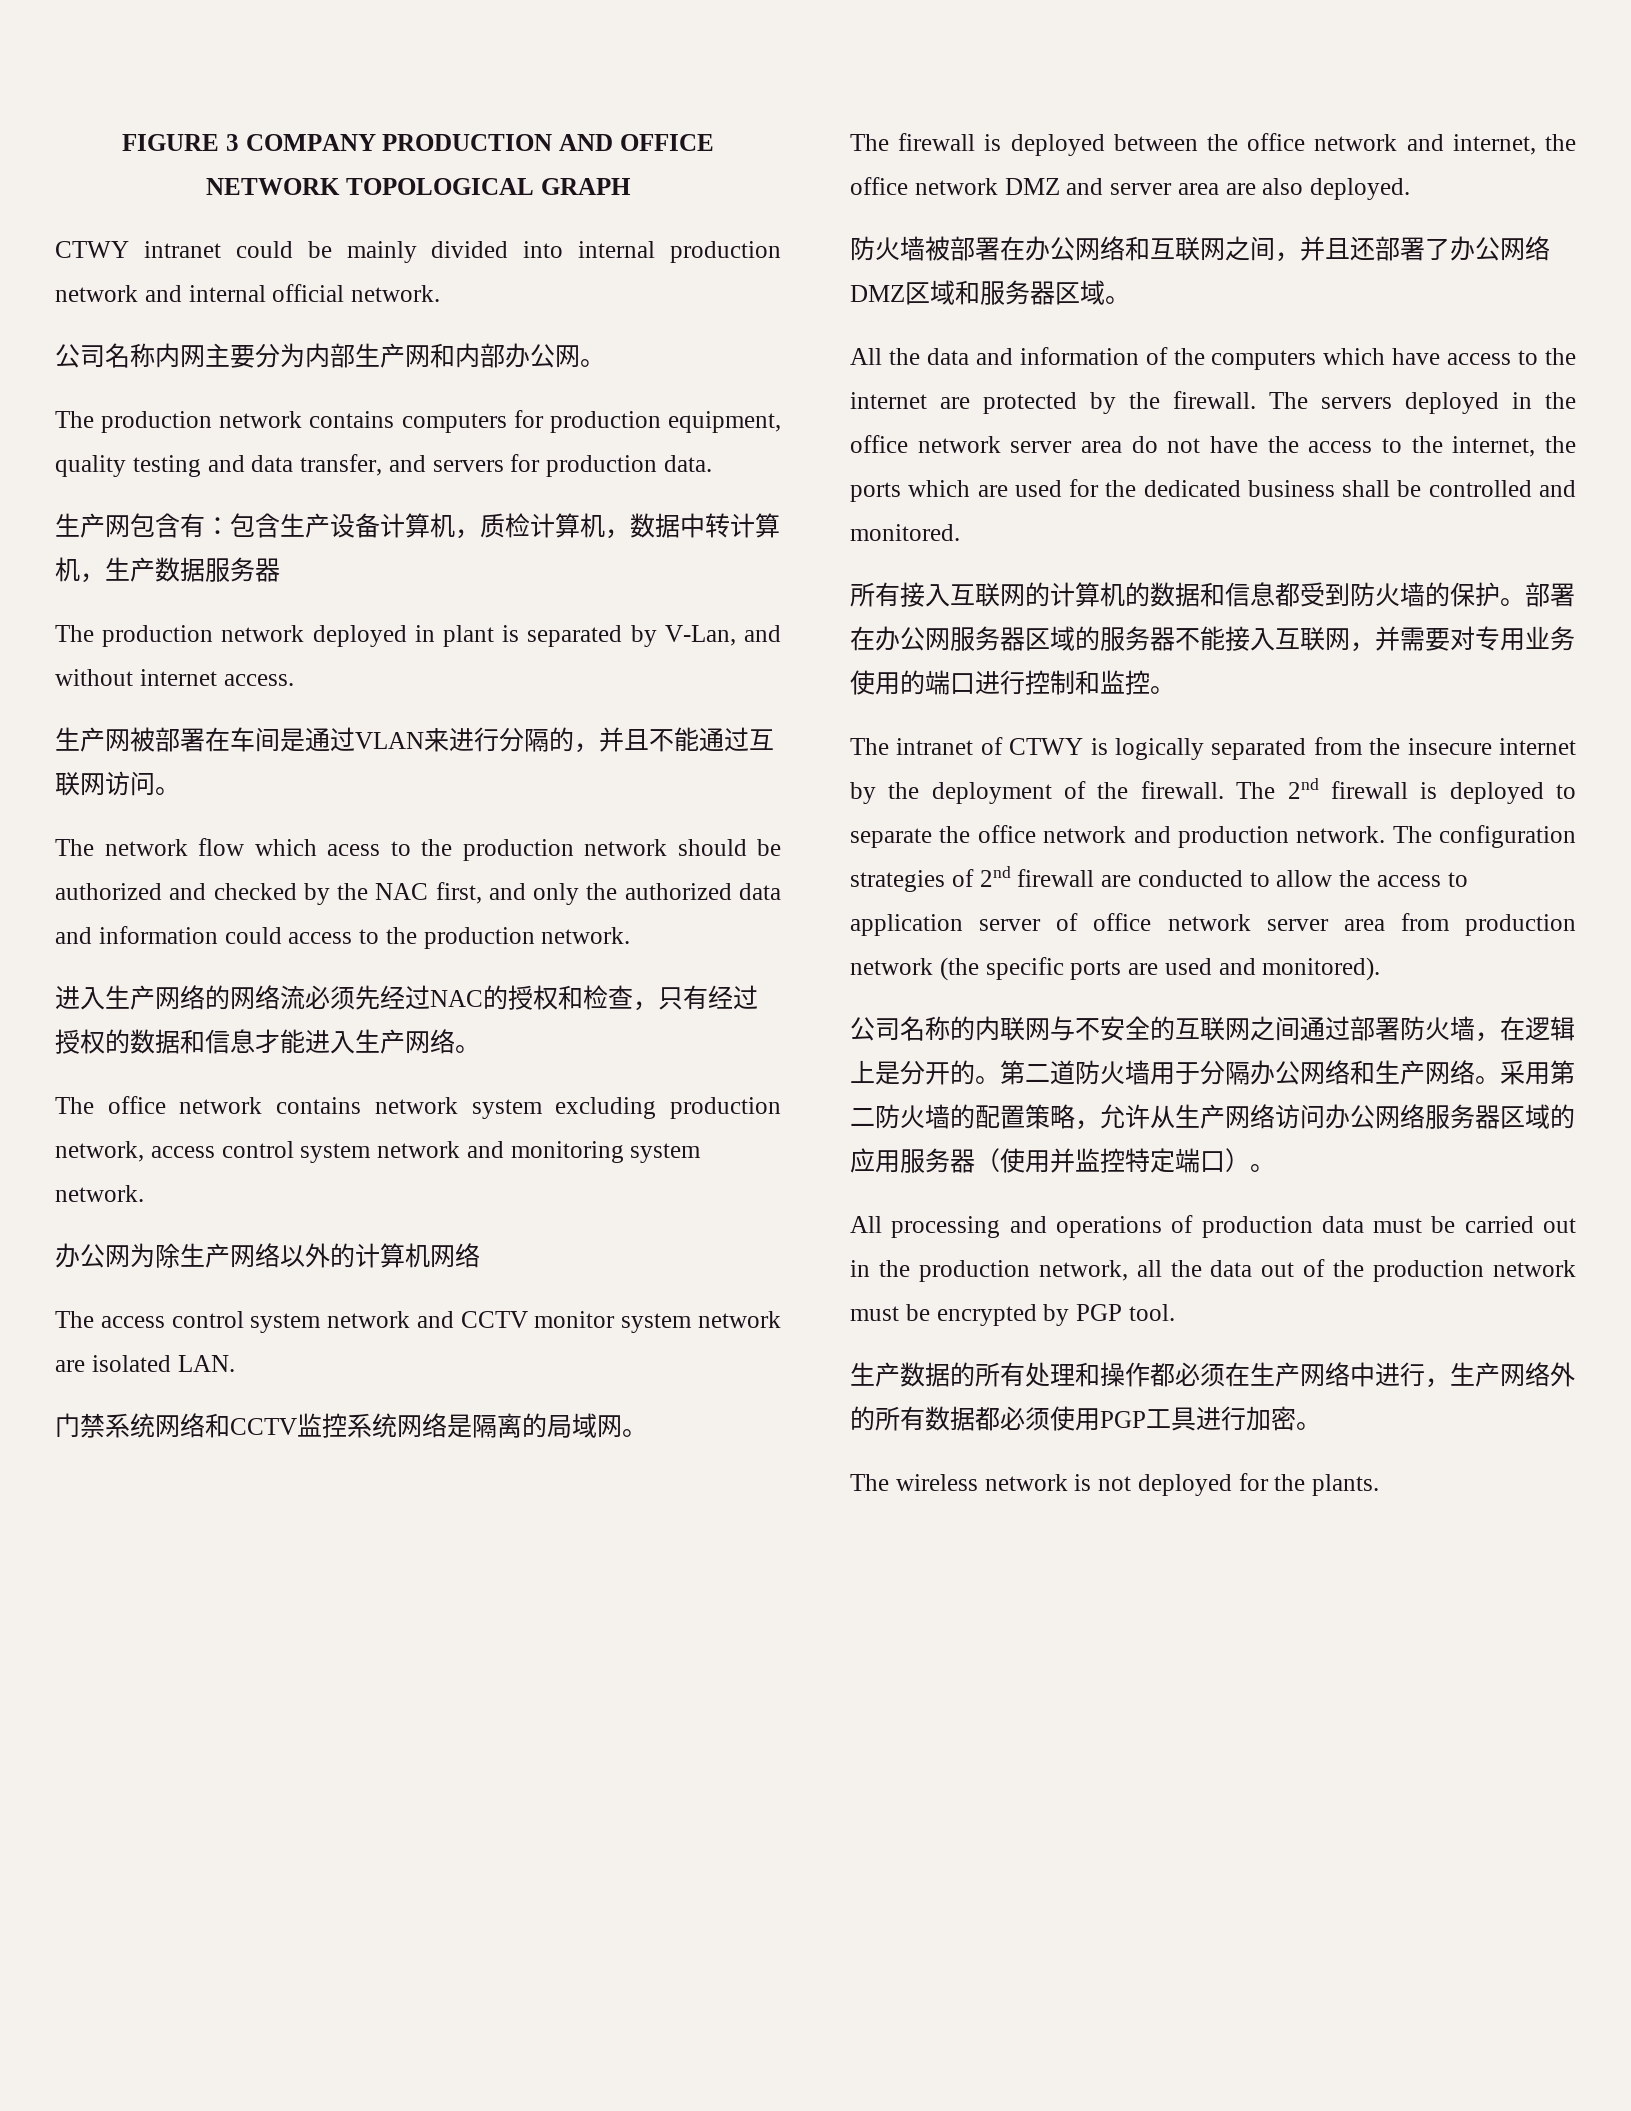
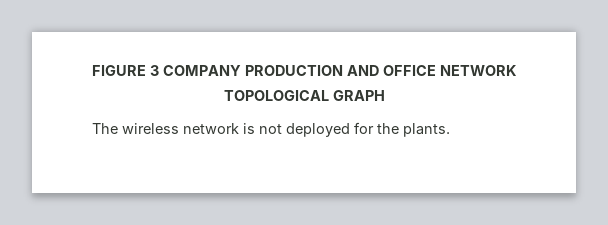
- CTWY intranet could be mainly divided into internal production network and internal official network.
- 公司名称内网主要分为内部生产网和内部办公网。
- The production network contains computers for production equipment, quality testing and data transfer, and servers for production data.
- 生产网包含有：包含生产设备计算机，质检计算机，数据中转计算机，生产数据服务器
- The production network deployed in plant is separated by V-Lan, and without internet access.
- 生产网被部署在车间是通过VLAN来进行分隔的，并且不能通过互联网访问。
- The network flow which acess to the production network should be authorized and checked by the NAC first, and only the authorized data and information could access to the production network.
- 进入生产网络的网络流必须先经过NAC的授权和检查，只有经过授权的数据和信息才能进入生产网络。
- The office network contains network system excluding production network, access control system network and monitoring system network.
- 办公网为除生产网络以外的计算机网络
- The access control system network and CCTV monitor system network are isolated LAN.
- 门禁系统网络和CCTV监控系统网络是隔离的局域网。
- The firewall is deployed between the office network and internet, the office network DMZ and server area are also deployed.
- 防火墙被部署在办公网络和互联网之间，并且还部署了办公网络DMZ区域和服务器区域。
- All the data and information of the computers which have access to the internet are protected by the firewall. The servers deployed in the office network server area do not have the access to the internet, the ports which are used for the dedicated business shall be controlled and monitored.
- 所有接入互联网的计算机的数据和信息都受到防火墙的保护。部署在办公网服务器区域的服务器不能接入互联网，并需要对专用业务使用的端口进行控制和监控。
- The intranet of CTWY is logically separated from the insecure internet by the deployment of the firewall. The 2nd firewall is deployed to separate the office network and production network. The configuration strategies of 2nd firewall are conducted to allow the access to application server of office network server area from production network (the specific ports are used and monitored).
- 公司名称的内联网与不安全的互联网之间通过部署防火墙，在逻辑上是分开的。第二道防火墙用于分隔办公网络和生产网络。采用第二防火墙的配置策略，允许从生产网络访问办公网络服务器区域的应用服务器（使用并监控特定端口）。
- All processing and operations of production data must be carried out in the production network, all the data out of the production network must be encrypted by PGP tool.
- 生产数据的所有处理和操作都必须在生产网络中进行，生产网络外的所有数据都必须使用PGP工具进行加密。

